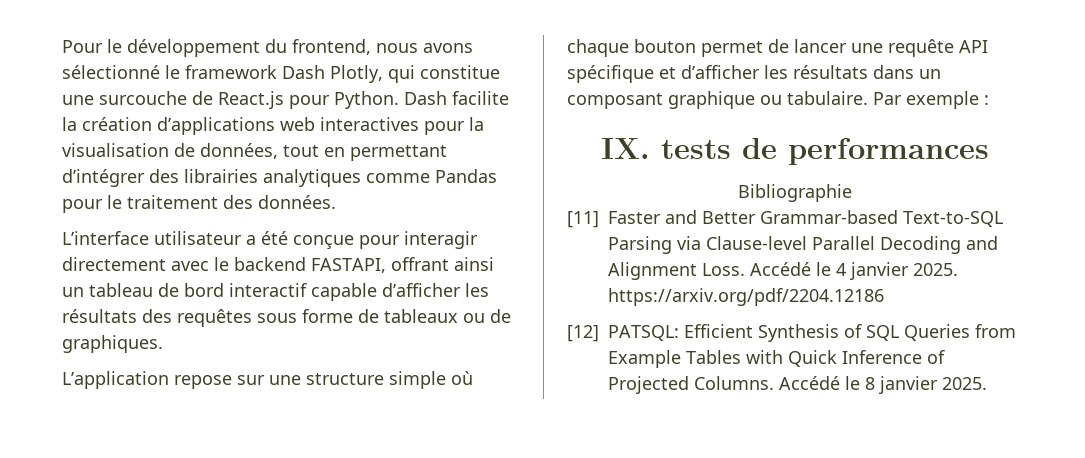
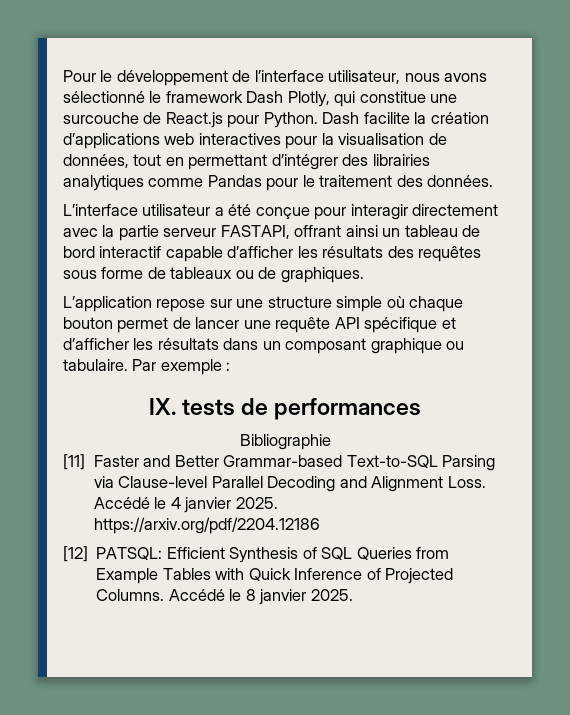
- Pour le développement du frontend, nous avons sélectionné le framework Dash Plotly, qui constitue une surcouche de React.js pour Python.
+ Pour le développement de l’interface utilisateur, nous avons sélectionné le framework Dash Plotly, qui constitue une surcouche de React.js pour Python.
- L’interface utilisateur a été conçue pour interagir directement avec le backend FASTAPI, offrant ainsi un tableau de bord interactif capable d’afficher les résultats des requêtes sous forme de tableaux ou de graphiques.
+ L’interface utilisateur a été conçue pour interagir directement avec la partie serveur FASTAPI, offrant ainsi un tableau de bord interactif capable d’afficher les résultats des requêtes sous forme de tableaux ou de graphiques.

